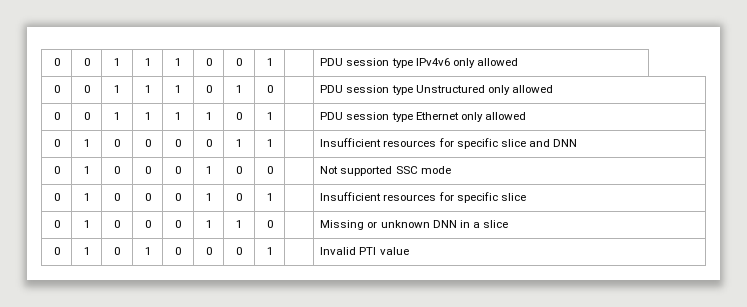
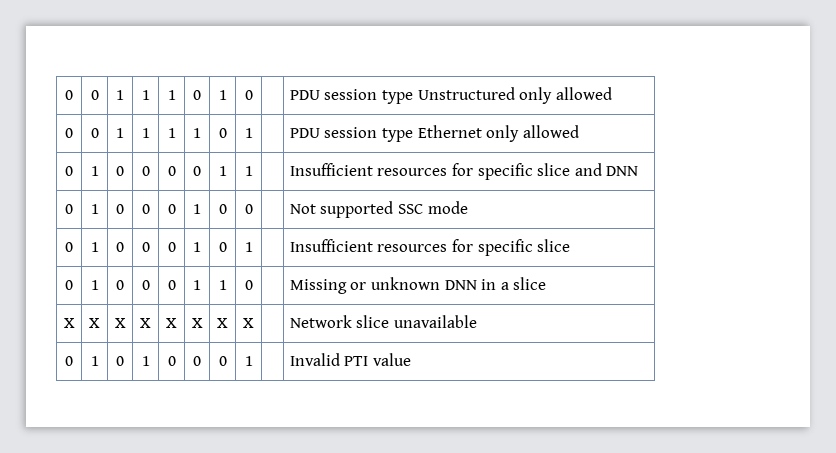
- 0 | 0 | 1 | 1 | 1 | 0 | 0 | 1 | | PDU session type IPv4v6 only allowed
+ X | X | X | X | X | X | X | X | | Network slice unavailable

